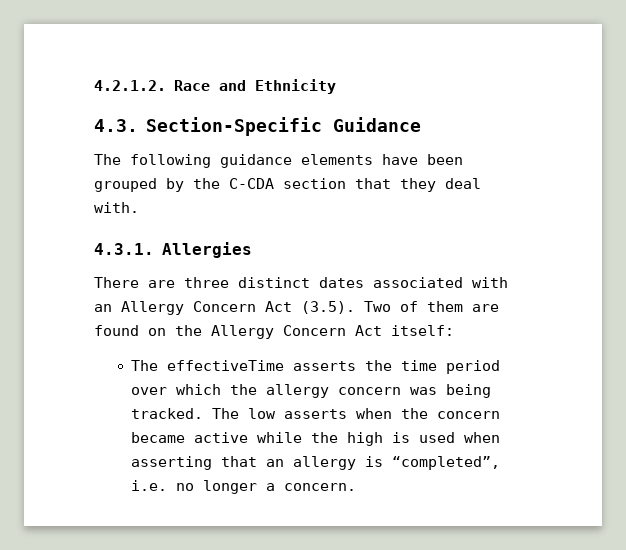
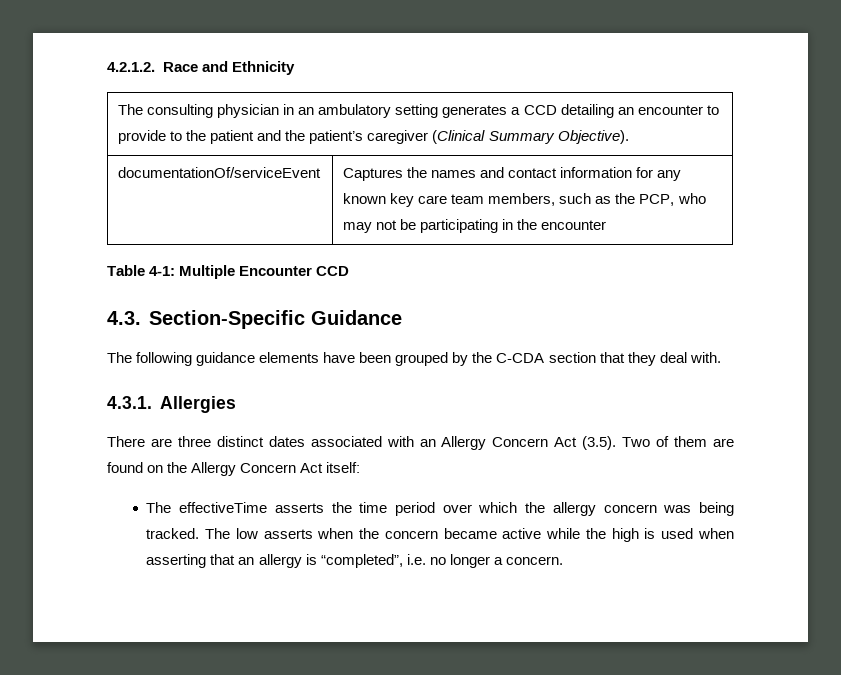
+ The consulting physician in an ambulatory setting generates a CCD detailing an encounter to provide to the patient and the patient’s caregiver (Clinical Summary Objective).
+ documentationOf/serviceEvent | Captures the names and contact information for any known key care team members, such as the PCP, who may not be participating in the encounter
+ Table 4-1: Multiple Encounter CCD

